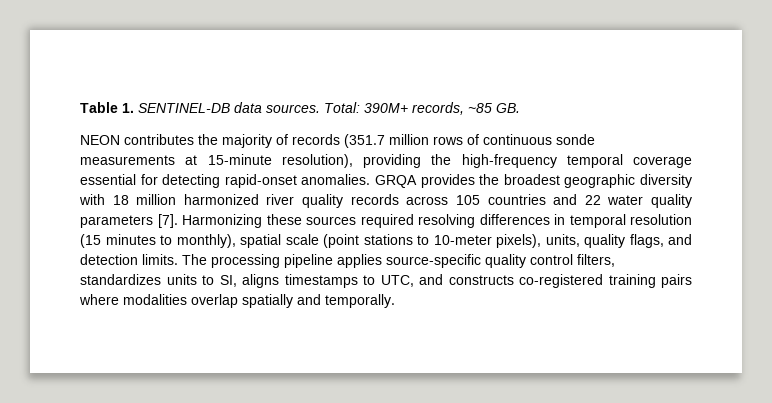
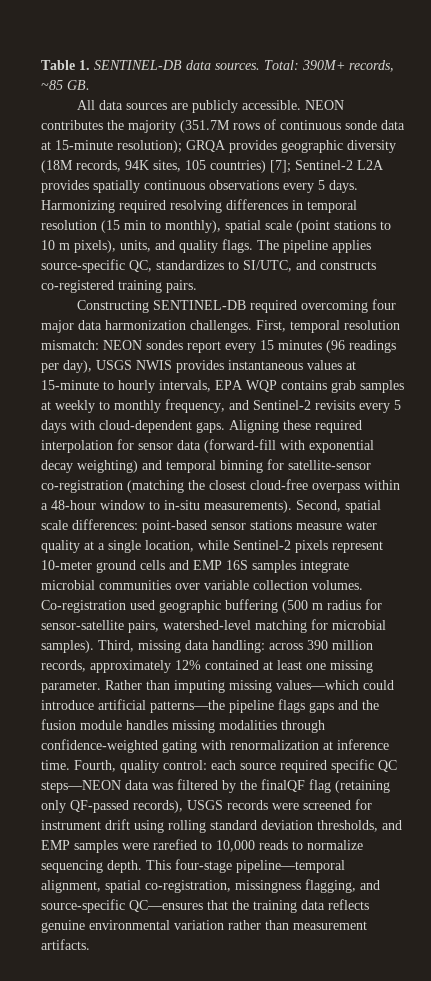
- NEON contributes the majority of records (351.7 million rows of continuous sonde measurements at 15-minute resolution), providing the high-frequency temporal coverage essential for detecting rapid-onset anomalies. GRQA provides the broadest geographic diversity with 18 million harmonized river quality records across 105 countries and 22 water quality parameters [7]. Harmonizing these sources required resolving differences in temporal resolution (15 minutes to monthly), spatial scale (point stations to 10-meter pixels), units, quality flags, and detection limits. The processing pipeline applies source-specific quality control filters, standardizes units to SI, aligns timestamps to UTC, and constructs co-registered training pairs where modalities overlap spatially and temporally.
+ All data sources are publicly accessible. NEON contributes the majority (351.7M rows of continuous sonde data at 15-minute resolution); GRQA provides geographic diversity (18M records, 94K sites, 105 countries) [7]; Sentinel-2 L2A provides spatially continuous observations every 5 days. Harmonizing required resolving differences in temporal resolution (15 min to monthly), spatial scale (point stations to 10 m pixels), units, and quality flags. The pipeline applies source-specific QC, standardizes to SI/UTC, and constructs co-registered training pairs.
+ Constructing SENTINEL-DB required overcoming four major data harmonization challenges. First, temporal resolution mismatch: NEON sondes report every 15 minutes (96 readings per day), USGS NWIS provides instantaneous values at 15-minute to hourly intervals, EPA WQP contains grab samples at weekly to monthly frequency, and Sentinel-2 revisits every 5 days with cloud-dependent gaps. Aligning these required interpolation for sensor data (forward-fill with exponential decay weighting) and temporal binning for satellite-sensor co-registration (matching the closest cloud-free overpass within a 48-hour window to in-situ measurements). Second, spatial scale differences: point-based sensor stations measure water quality at a single location, while Sentinel-2 pixels represent 10-meter ground cells and EMP 16S samples integrate microbial communities over variable collection volumes. Co-registration used geographic buffering (500 m radius for sensor-satellite pairs, watershed-level matching for microbial samples). Third, missing data handling: across 390 million records, approximately 12% contained at least one missing parameter. Rather than imputing missing values—which could introduce artificial patterns—the pipeline flags gaps and the fusion module handles missing modalities through confidence-weighted gating with renormalization at inference time. Fourth, quality control: each source required specific QC steps—NEON data was filtered by the finalQF flag (retaining only QF-passed records), USGS records were screened for instrument drift using rolling standard deviation thresholds, and EMP samples were rarefied to 10,000 reads to normalize sequencing depth. This four-stage pipeline—temporal alignment, spatial co-registration, missingness flagging, and source-specific QC—ensures that the training data reflects genuine environmental variation rather than measurement artifacts.

